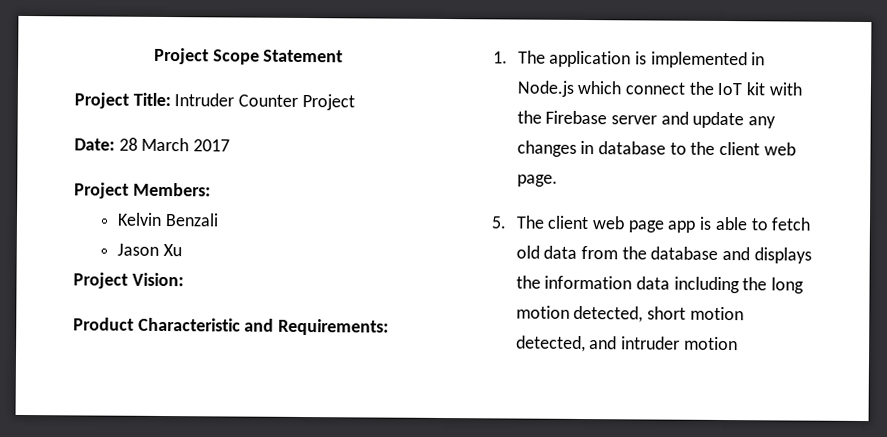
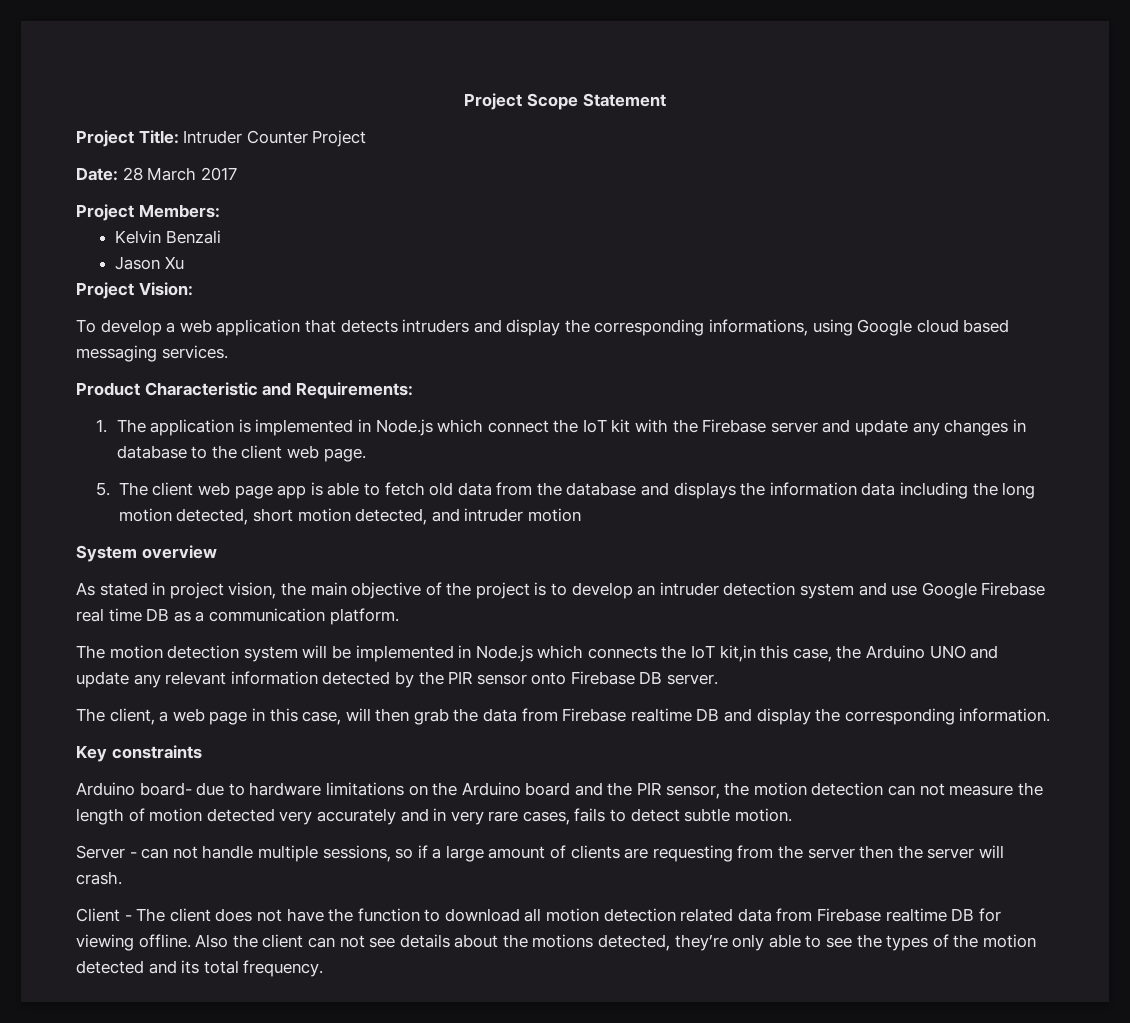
+ To develop a web application that detects intruders and display the corresponding informations, using Google cloud based messaging services.
+ System overview
+ As stated in project vision, the main objective of the project is to develop an intruder detection system and use Google Firebase real time DB as a communication platform.
+ The motion detection system will be implemented in Node.js which connects the IoT kit,in this case, the Arduino UNO and update any relevant information detected by the PIR sensor onto Firebase DB server.
+ The client, a web page in this case, will then grab the data from Firebase realtime DB and display the corresponding information.
+ Key constraints
+ Arduino board- due to hardware limitations on the Arduino board and the PIR sensor, the motion detection can not measure the length of motion detected very accurately and in very rare cases, fails to detect subtle motion.
+ Server - can not handle multiple sessions, so if a large amount of clients are requesting from the server then the server will crash.
+ Client - The client does not have the function to download all motion detection related data from Firebase realtime DB for viewing offline. Also the client can not see details about the motions detected, they’re only able to see the types of the motion detected and its total frequency.

